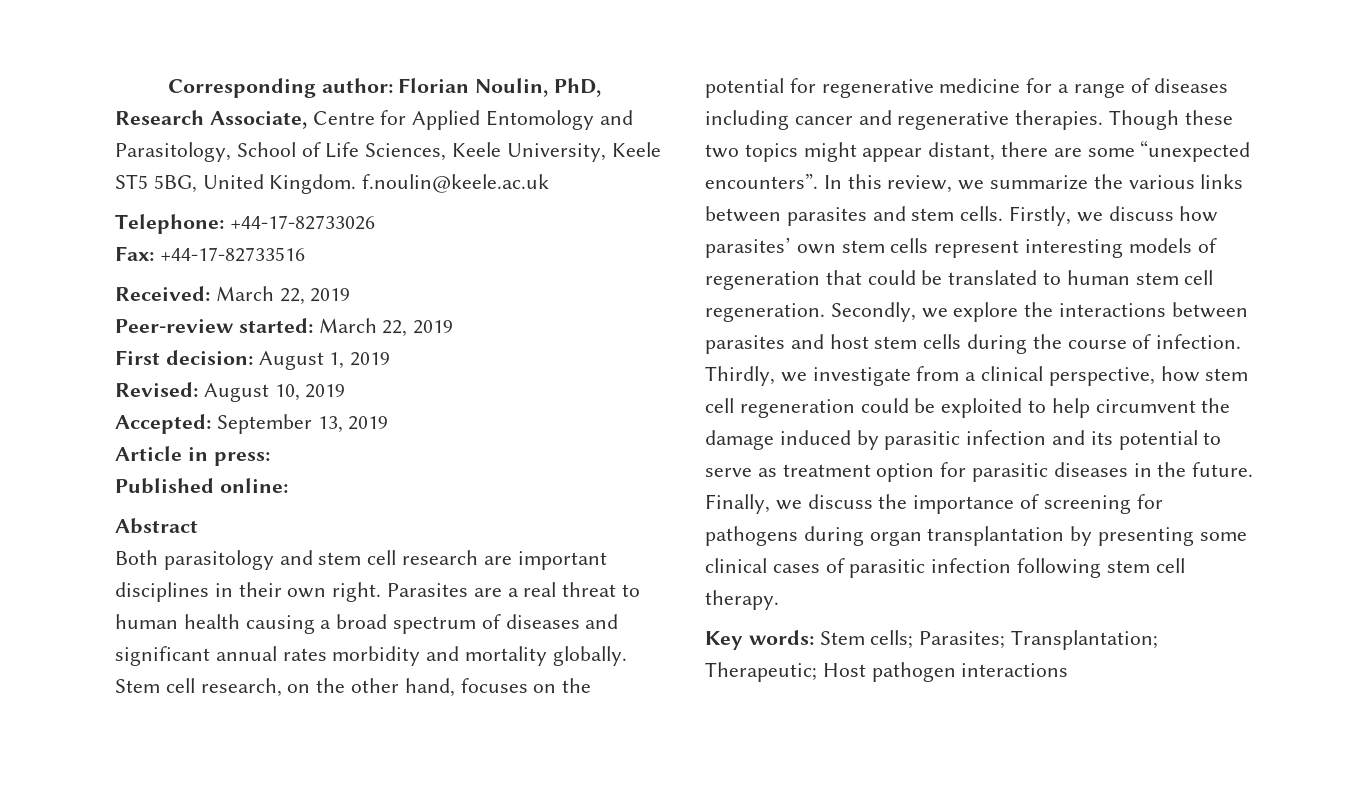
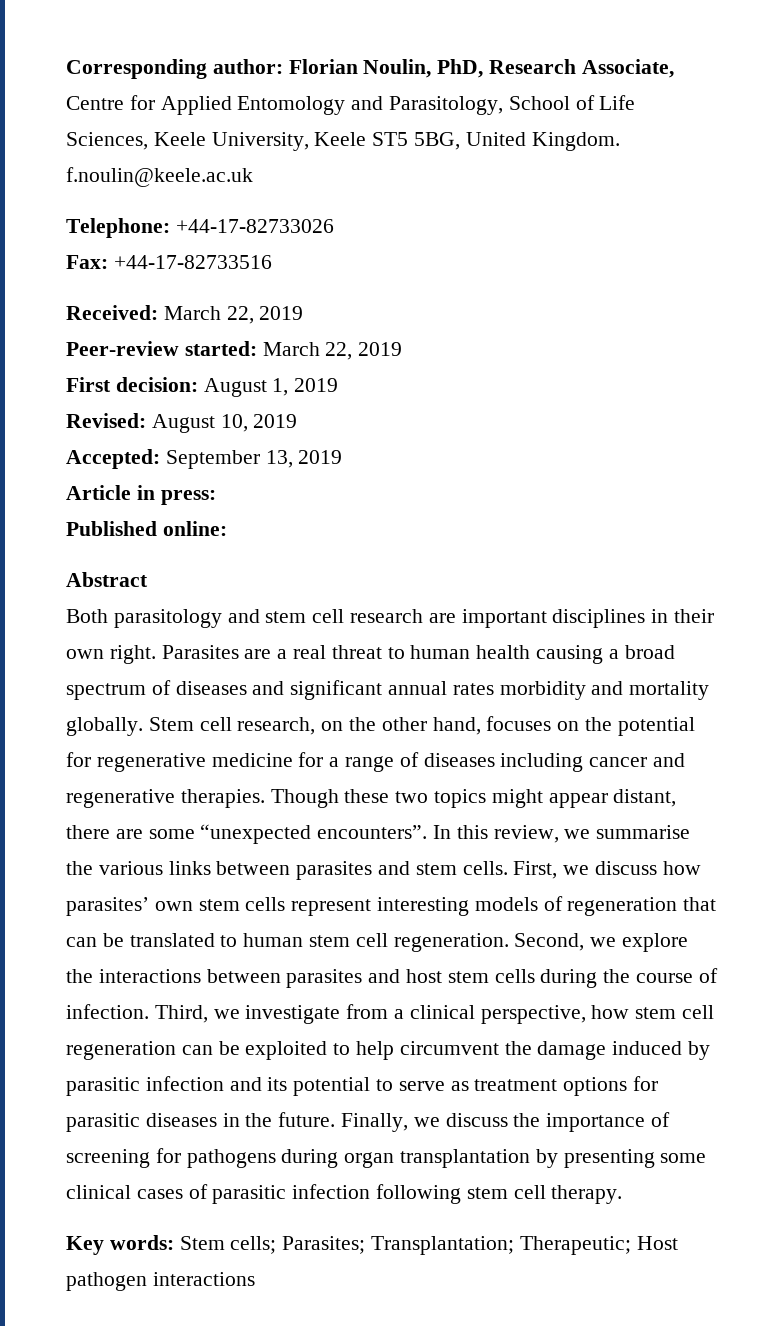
- In this review, we summarize the various links between parasites and stem cells.
+ In this review, we summarise the various links between parasites and stem cells.
- Firstly, we discuss how parasites’ own stem cells represent interesting models of regeneration that could be translated to human stem cell regeneration.
+ First, we discuss how parasites’ own stem cells represent interesting models of regeneration that can be translated to human stem cell regeneration.
- Secondly, we explore the interactions between parasites and host stem cells during the course of infection.
+ Second, we explore the interactions between parasites and host stem cells during the course of infection.
- Thirdly, we investigate from a clinical perspective, how stem cell regeneration could be exploited to help circumvent the damage induced by parasitic infection and its potential to serve as treatment option for parasitic diseases in the future.
+ Third, we investigate from a clinical perspective, how stem cell regeneration can be exploited to help circumvent the damage induced by parasitic infection and its potential to serve as treatment options for parasitic diseases in the future.

